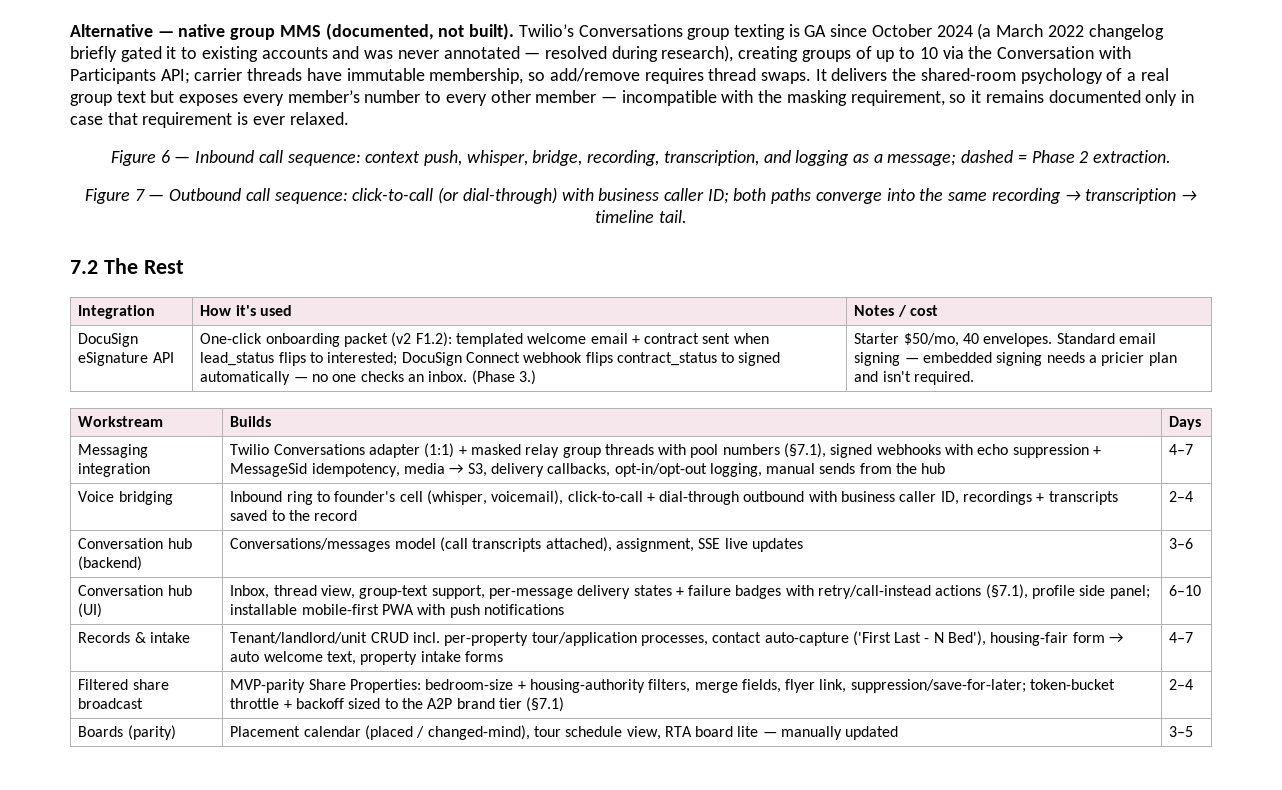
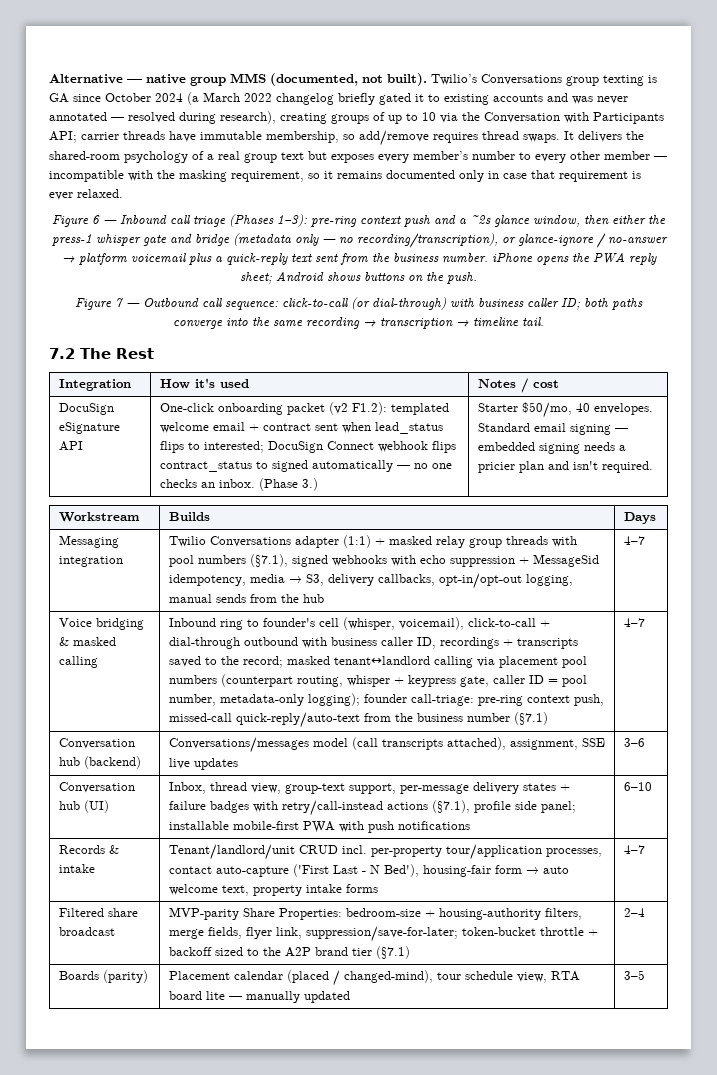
- Figure 6 — Inbound call sequence: context push, whisper, bridge, recording, transcription, and logging as a message; dashed = Phase 2 extraction.
+ Figure 6 — Inbound call triage (Phases 1–3): pre-ring context push and a ~2s glance window, then either the press-1 whisper gate and bridge (metadata only — no recording/transcription), or glance-ignore / no-answer → platform voicemail plus a quick-reply text sent from the business number. iPhone opens the PWA reply sheet; Android shows buttons on the push.
- Voice bridging
+ Voice bridging & masked calling
- Inbound ring to founder's cell (whisper, voicemail), click-to-call + dial-through outbound with business caller ID, recordings + transcripts saved to the record | 2–4
+ Inbound ring to founder's cell (whisper, voicemail), click-to-call + dial-through outbound with business caller ID, recordings + transcripts saved to the record; masked tenant↔landlord calling via placement pool numbers (counterpart routing, whisper + keypress gate, caller ID = pool number, metadata-only logging); founder call-triage: pre-ring context push, missed-call quick-reply/auto-text from the business number (§7.1) | 4–7

